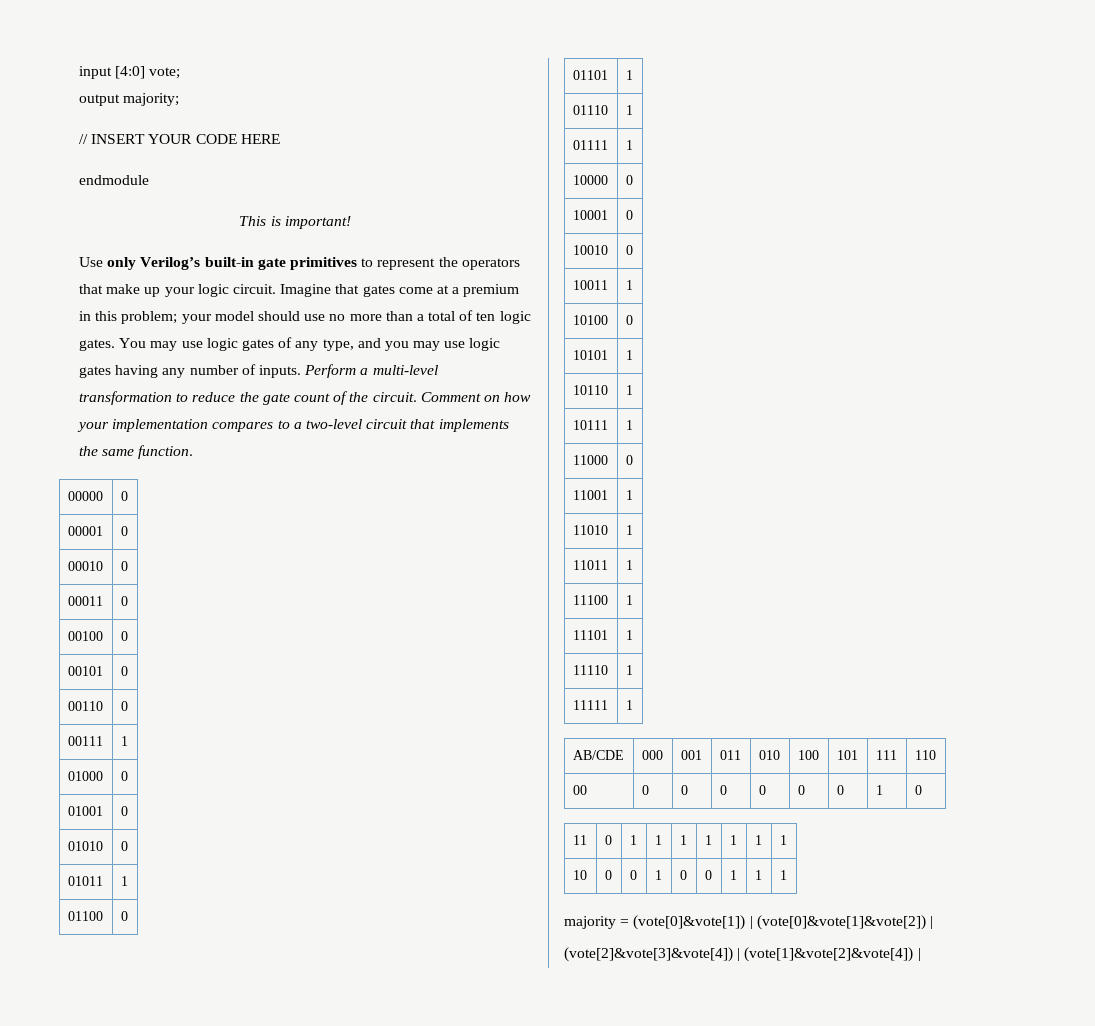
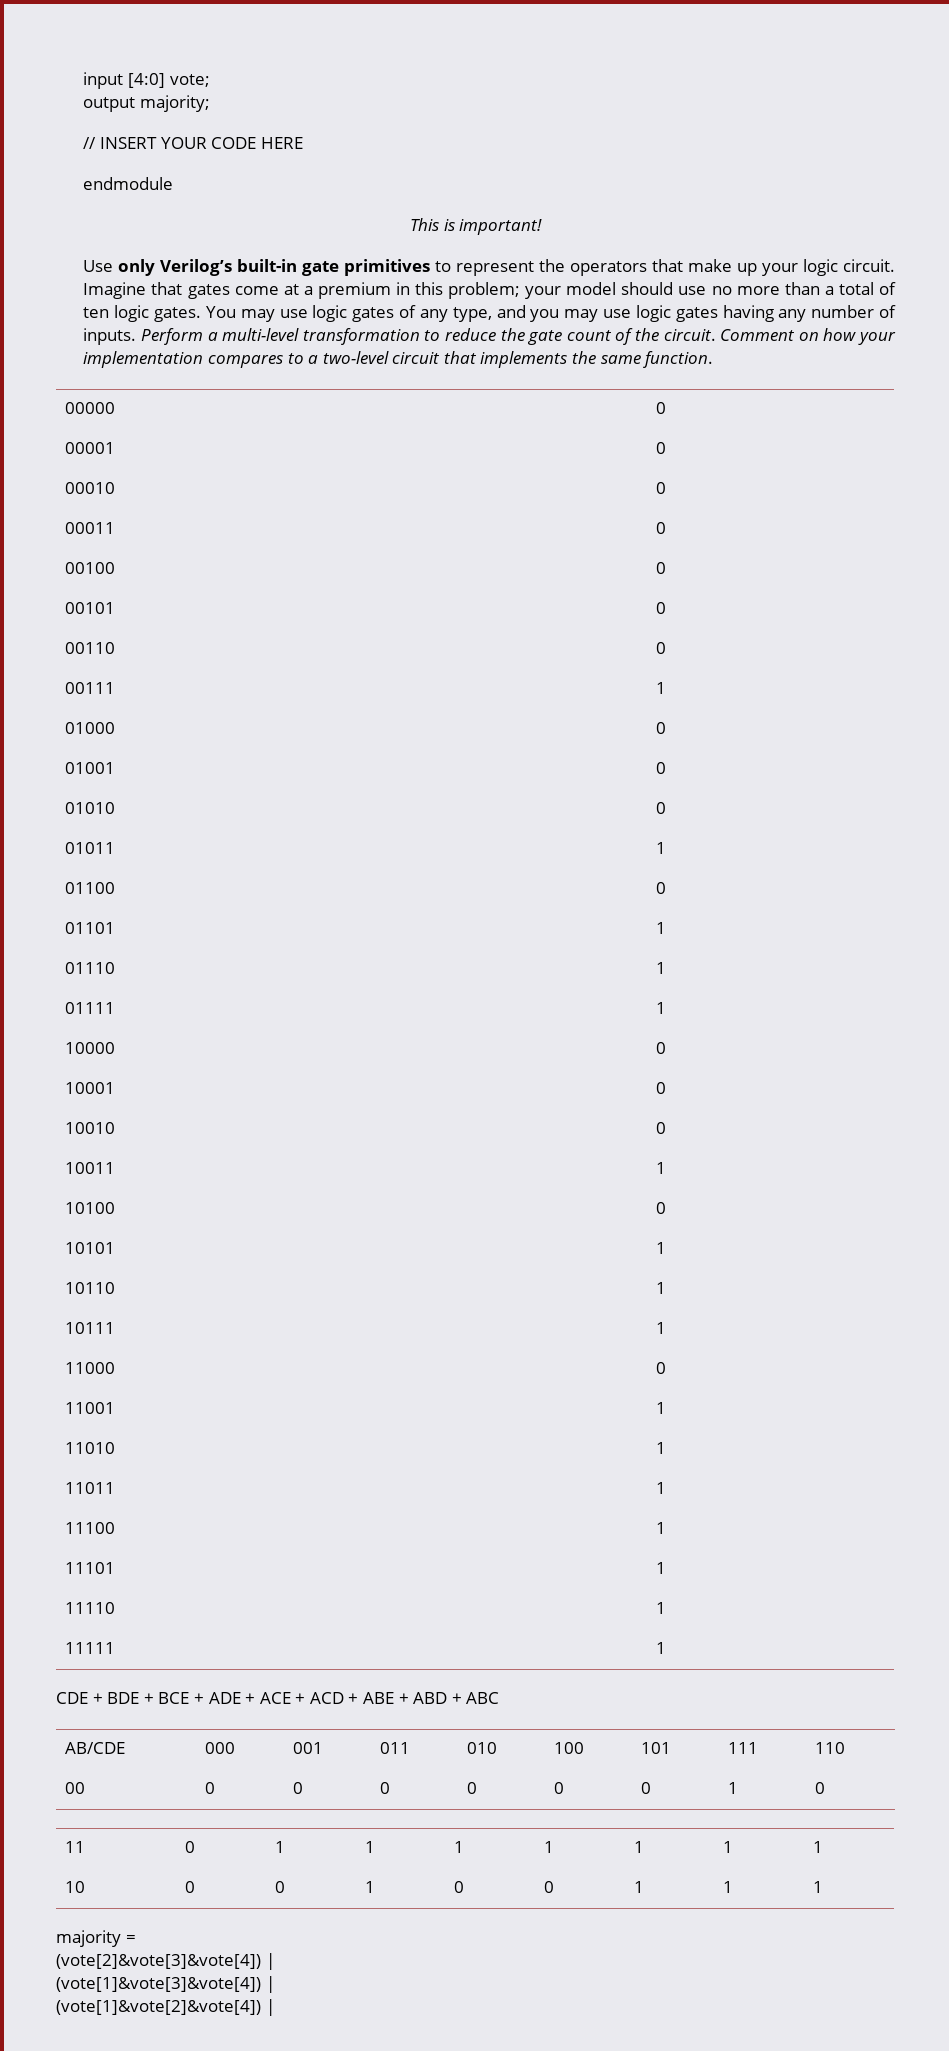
+ CDE + BDE + BCE + ADE + ACE + ACD + ABE + ABD + ABC
- majority = (vote[0]&vote[1]) | (vote[0]&vote[1]&vote[2]) |
+ majority =
- (vote[2]&vote[3]&vote[4]) | (vote[1]&vote[2]&vote[4]) |
+ (vote[2]&vote[3]&vote[4]) |
+ (vote[1]&vote[3]&vote[4]) |
+ (vote[1]&vote[2]&vote[4]) |

